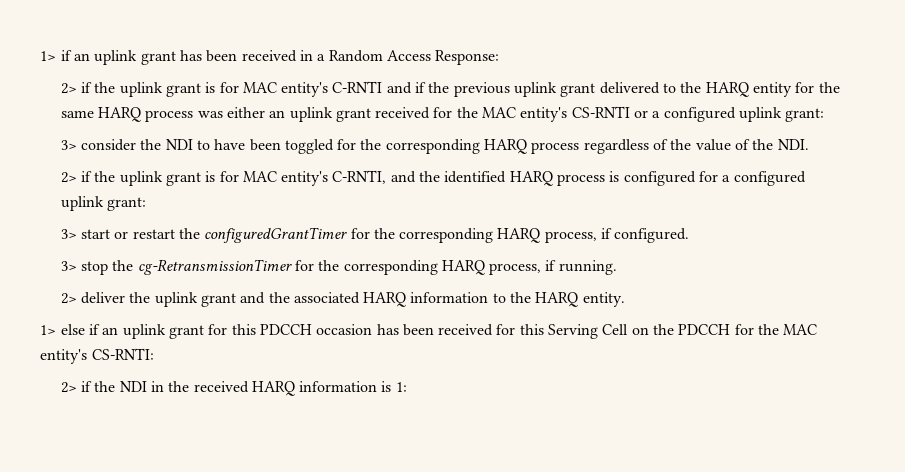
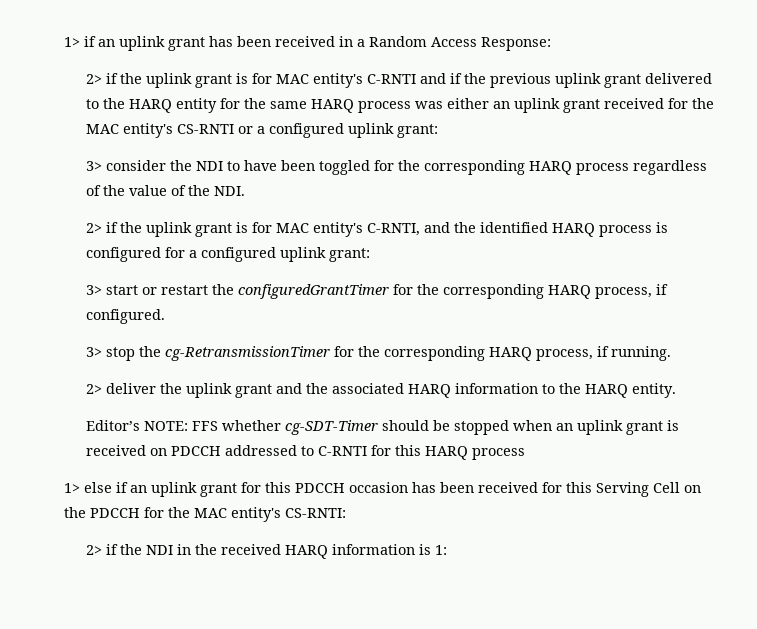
+ Editor’s NOTE: FFS whether cg-SDT-Timer should be stopped when an uplink grant is received on PDCCH addressed to C-RNTI for this HARQ process

